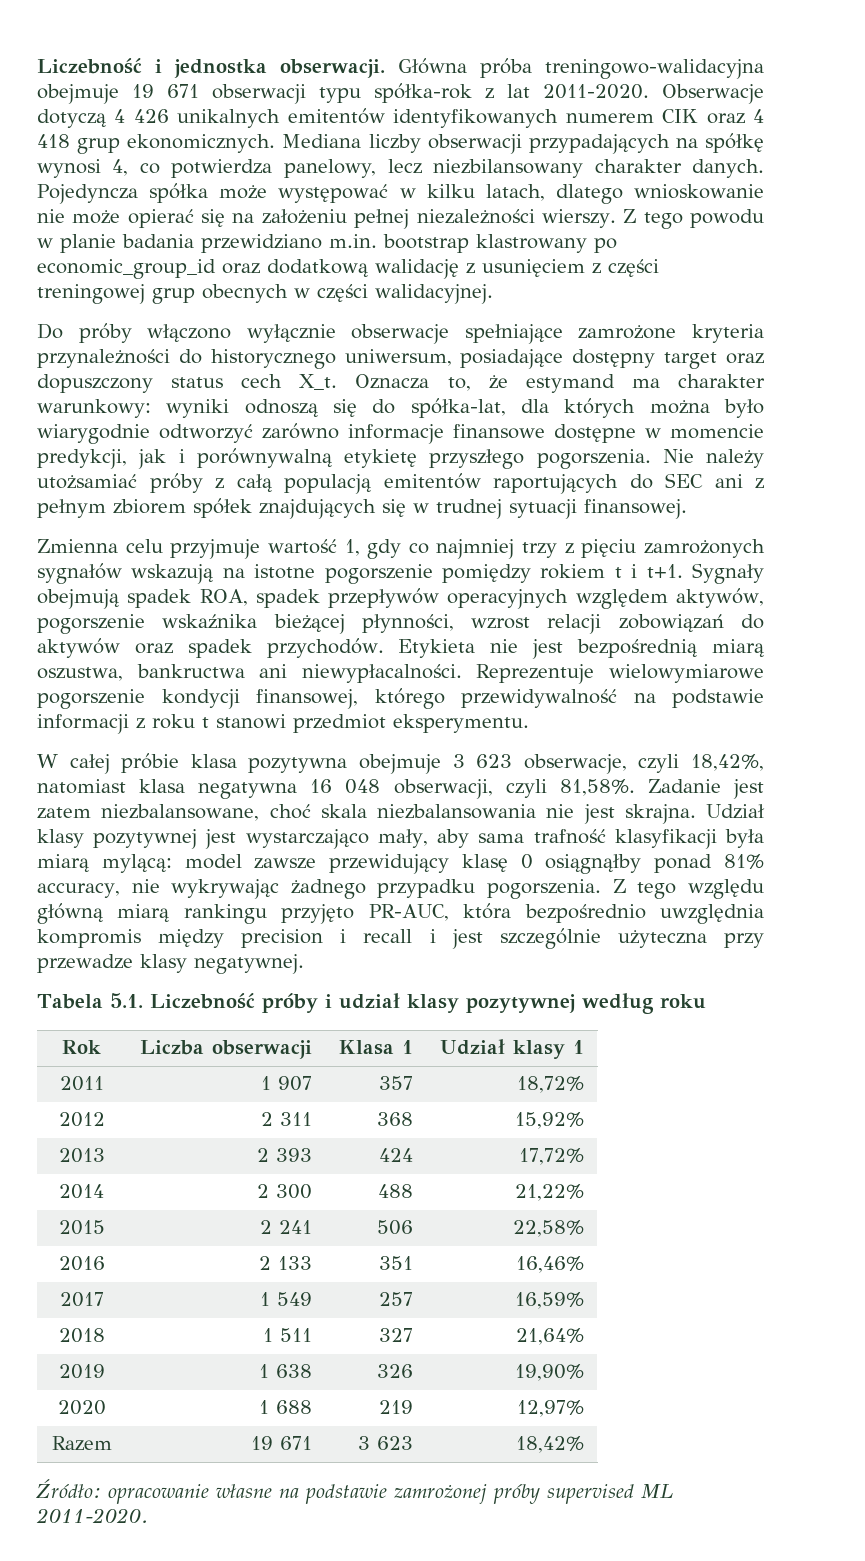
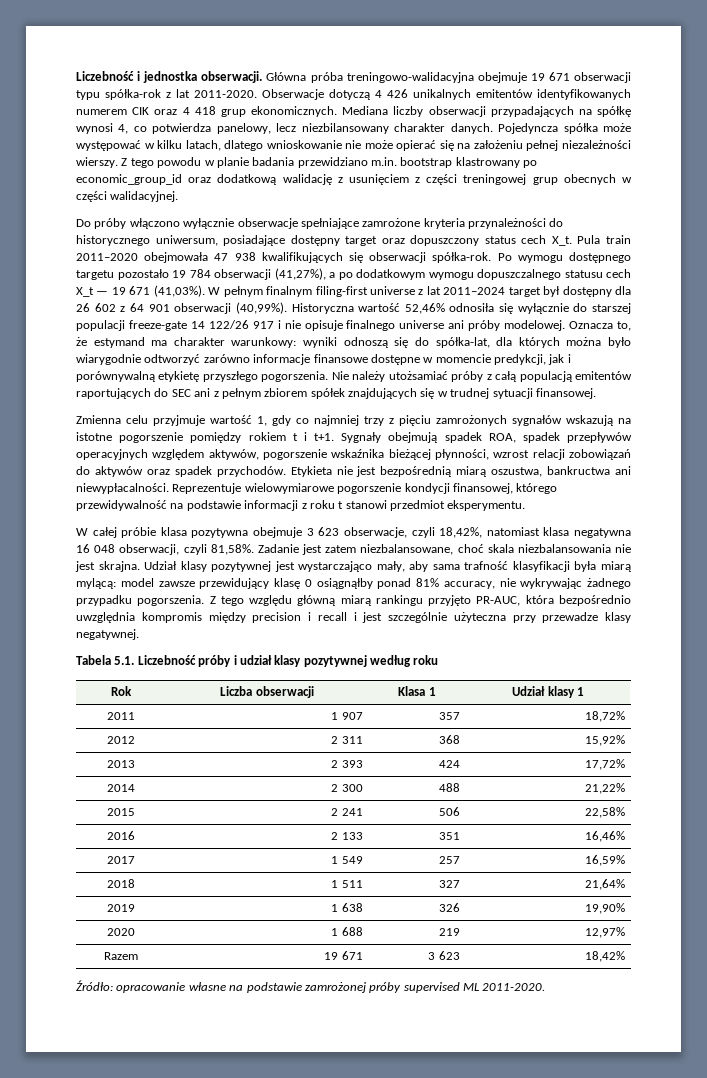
- Do próby włączono wyłącznie obserwacje spełniające zamrożone kryteria przynależności do historycznego uniwersum, posiadające dostępny target oraz dopuszczony status cech X_t. Oznacza to, że estymand ma charakter warunkowy: wyniki odnoszą się do spółka-lat, dla których można było wiarygodnie odtworzyć zarówno informacje finansowe dostępne w momencie predykcji, jak i porównywalną etykietę przyszłego pogorszenia.
+ Do próby włączono wyłącznie obserwacje spełniające zamrożone kryteria przynależności do historycznego uniwersum, posiadające dostępny target oraz dopuszczony status cech X_t. Pula train 2011–2020 obejmowała 47 938 kwalifikujących się obserwacji spółka-rok. Po wymogu dostępnego targetu pozostało 19 784 obserwacji (41,27%), a po dodatkowym wymogu dopuszczalnego statusu cech X_t — 19 671 (41,03%). W pełnym finalnym filing-first universe z lat 2011–2024 target był dostępny dla 26 602 z 64 901 obserwacji (40,99%). Historyczna wartość 52,46% odnosiła się wyłącznie do starszej populacji freeze-gate 14 122/26 917 i nie opisuje finalnego universe ani próby modelowej. Oznacza to, że estymand ma charakter warunkowy: wyniki odnoszą się do spółka-lat, dla których można było wiarygodnie odtworzyć zarówno informacje finansowe dostępne w momencie predykcji, jak i porównywalną etykietę przyszłego pogorszenia.

